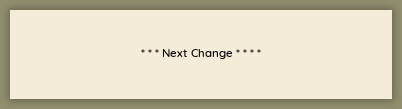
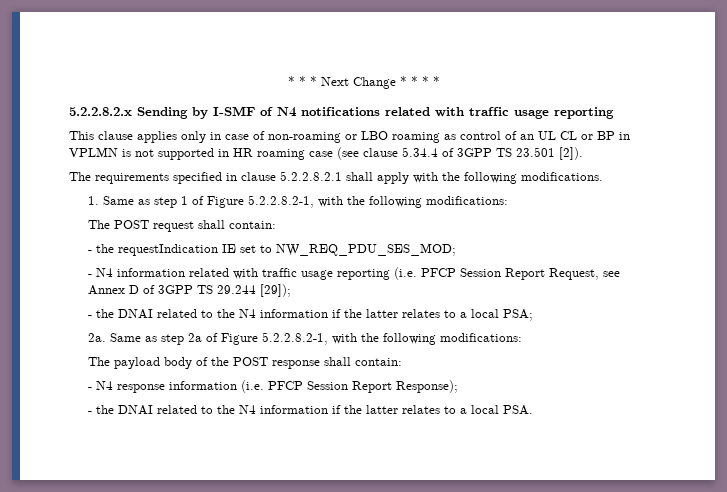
+ 5.2.2.8.2.x Sending by I-SMF of N4 notifications related with traffic usage reporting
+ This clause applies only in case of non-roaming or LBO roaming as control of an UL CL or BP in VPLMN is not supported in HR roaming case (see clause 5.34.4 of 3GPP TS 23.501 [2]).
+ The requirements specified in clause 5.2.2.8.2.1 shall apply with the following modifications.
+ 1. Same as step 1 of Figure 5.2.2.8.2-1, with the following modifications:
+ The POST request shall contain:
+ - the requestIndication IE set to NW_REQ_PDU_SES_MOD;
+ - N4 information related with traffic usage reporting (i.e. PFCP Session Report Request, see Annex D of 3GPP TS 29.244 [29]);
+ - the DNAI related to the N4 information if the latter relates to a local PSA;
+ 2a. Same as step 2a of Figure 5.2.2.8.2-1, with the following modifications:
+ The payload body of the POST response shall contain:
+ - N4 response information (i.e. PFCP Session Report Response);
+ - the DNAI related to the N4 information if the latter relates to a local PSA.

